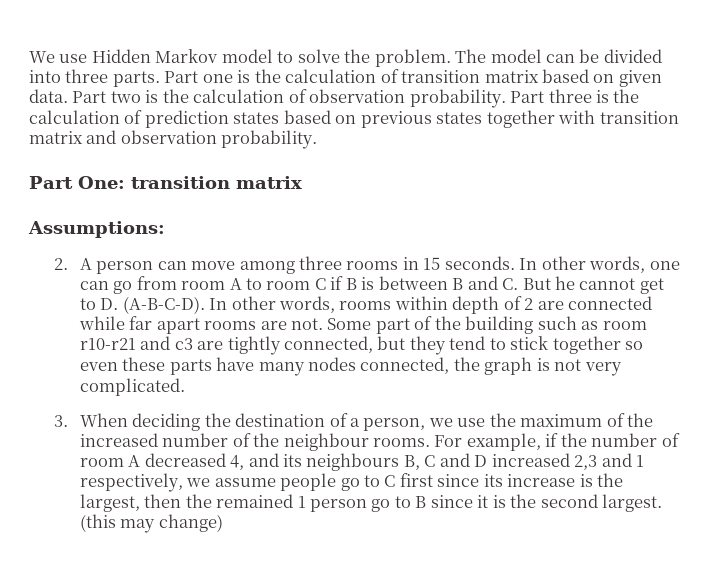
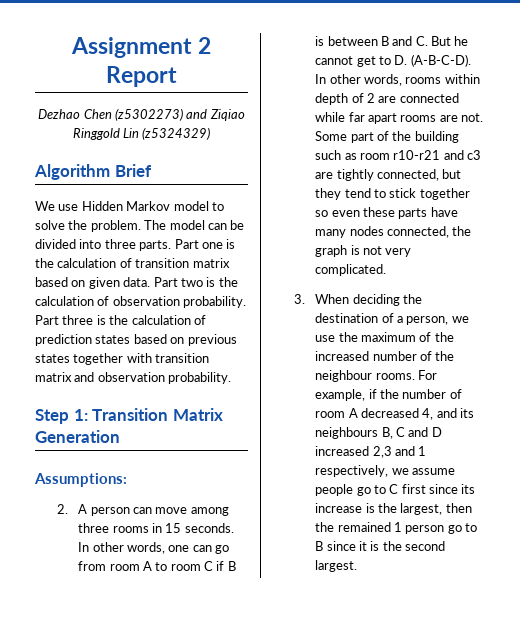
+ Assignment 2 Report
+ Dezhao Chen (z5302273) and Ziqiao Ringgold Lin (z5324329)
+ Algorithm Brief
- Part One: transition matrix
+ Step 1: Transition Matrix Generation
- (this may change)

